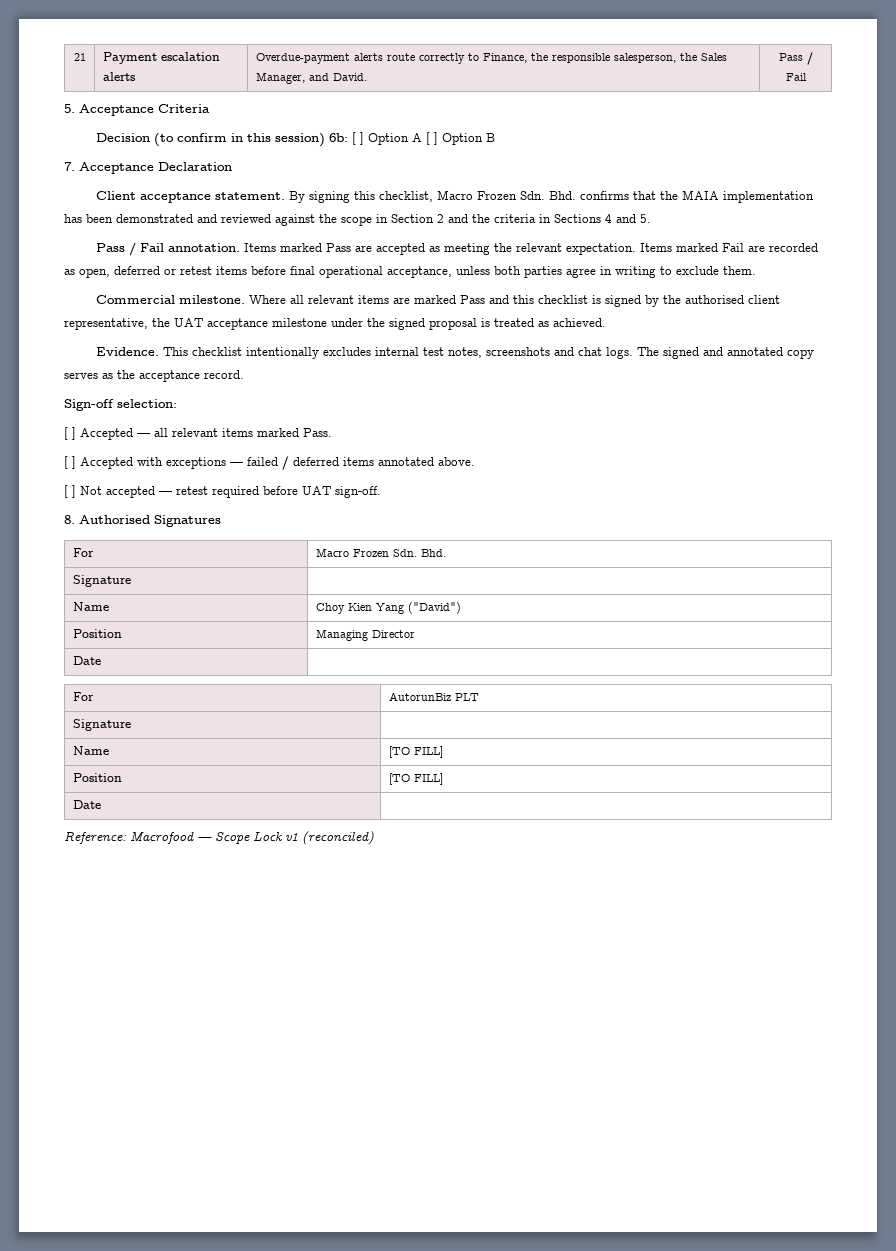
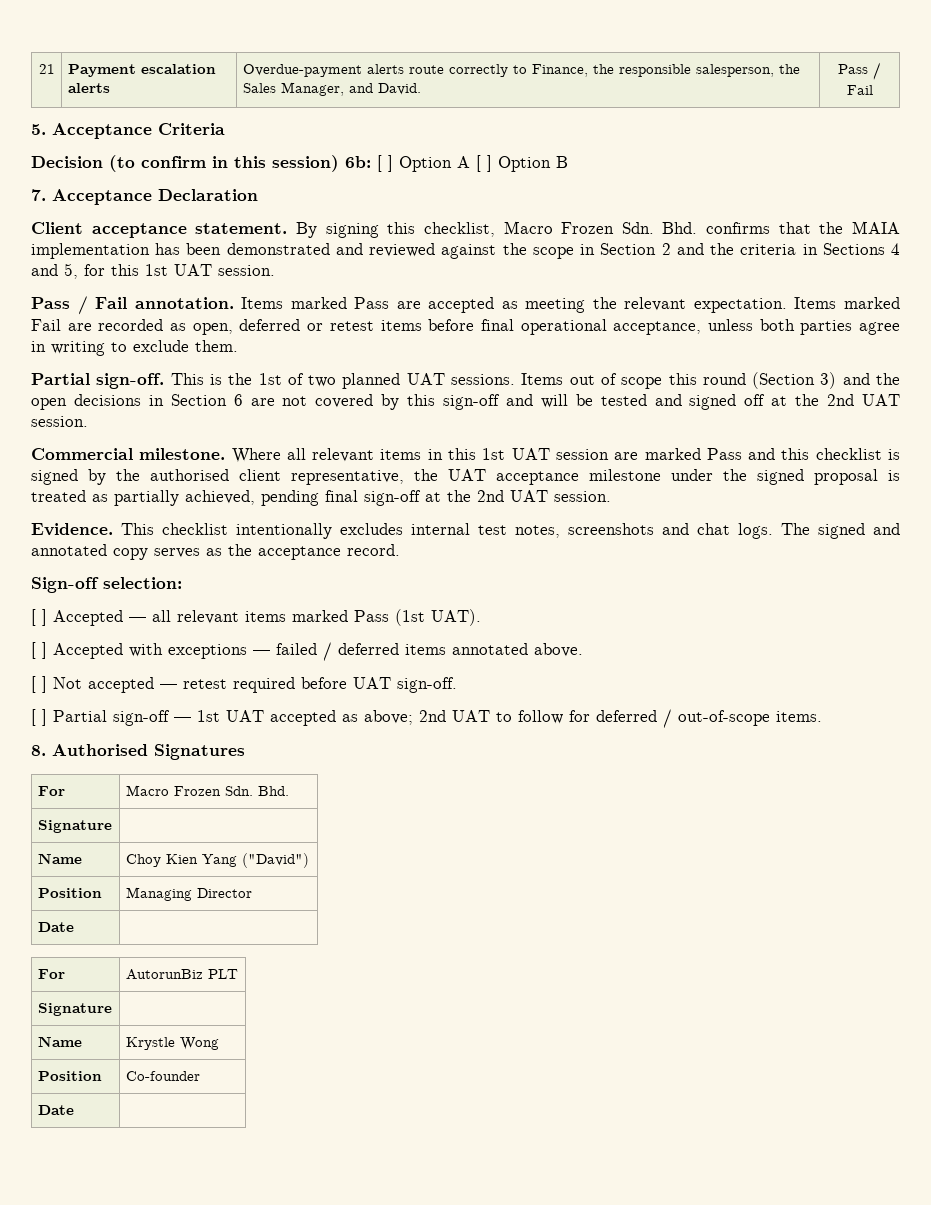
- By signing this checklist, Macro Frozen Sdn. Bhd. confirms that the MAIA implementation has been demonstrated and reviewed against the scope in Section 2 and the criteria in Sections 4 and 5.
+ By signing this checklist, Macro Frozen Sdn. Bhd. confirms that the MAIA implementation has been demonstrated and reviewed against the scope in Section 2 and the criteria in Sections 4 and 5, for this 1st UAT session.
+ Partial sign-off. This is the 1st of two planned UAT sessions. Items out of scope this round (Section 3) and the open decisions in Section 6 are not covered by this sign-off and will be tested and signed off at the 2nd UAT session.
- Where all relevant items are marked Pass and this checklist is signed by the authorised client representative, the UAT acceptance milestone under the signed proposal is treated as achieved.
+ Where all relevant items in this 1st UAT session are marked Pass and this checklist is signed by the authorised client representative, the UAT acceptance milestone under the signed proposal is treated as partially achieved, pending final sign-off at the 2nd UAT session.
- [ ] Accepted — all relevant items marked Pass.
+ [ ] Accepted — all relevant items marked Pass (1st UAT).
+ [ ] Partial sign-off — 1st UAT accepted as above; 2nd UAT to follow for deferred / out-of-scope items.
- Name | [TO FILL]
- Position | [TO FILL]
+ Name | Krystle Wong
+ Position | Co-founder
  Date |
- Reference: Macrofood — Scope Lock v1 (reconciled)

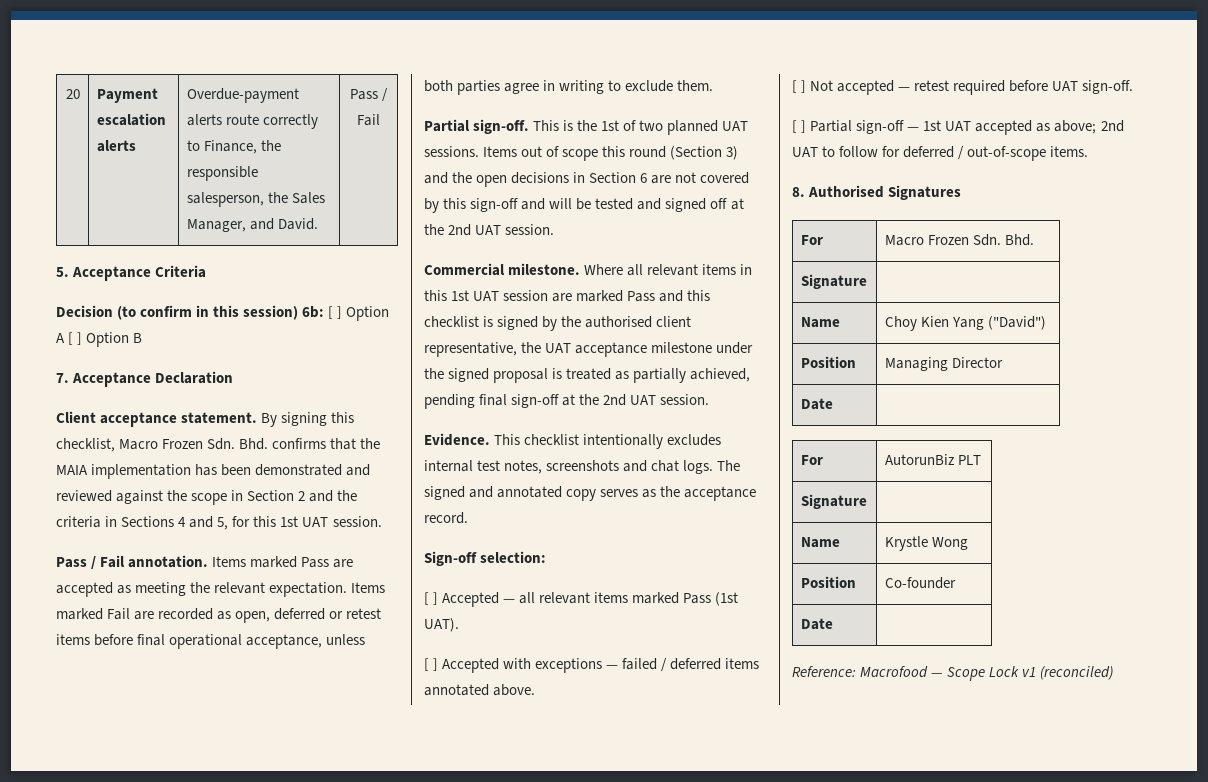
- 21 | Payment escalation alerts | Overdue-payment alerts route correctly to Finance, the responsible salesperson, the Sales Manager, and David. | Pass / Fail
+ 20 | Payment escalation alerts | Overdue-payment alerts route correctly to Finance, the responsible salesperson, the Sales Manager, and David. | Pass / Fail
+ Reference: Macrofood — Scope Lock v1 (reconciled)

